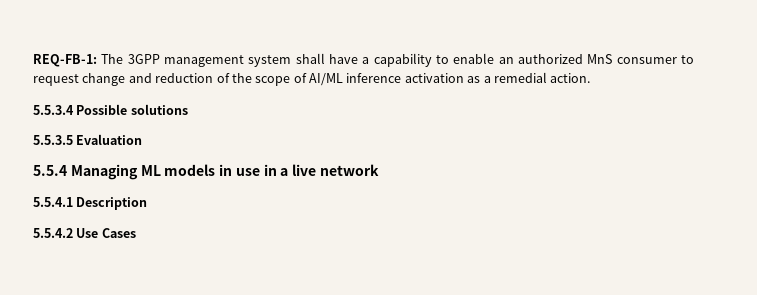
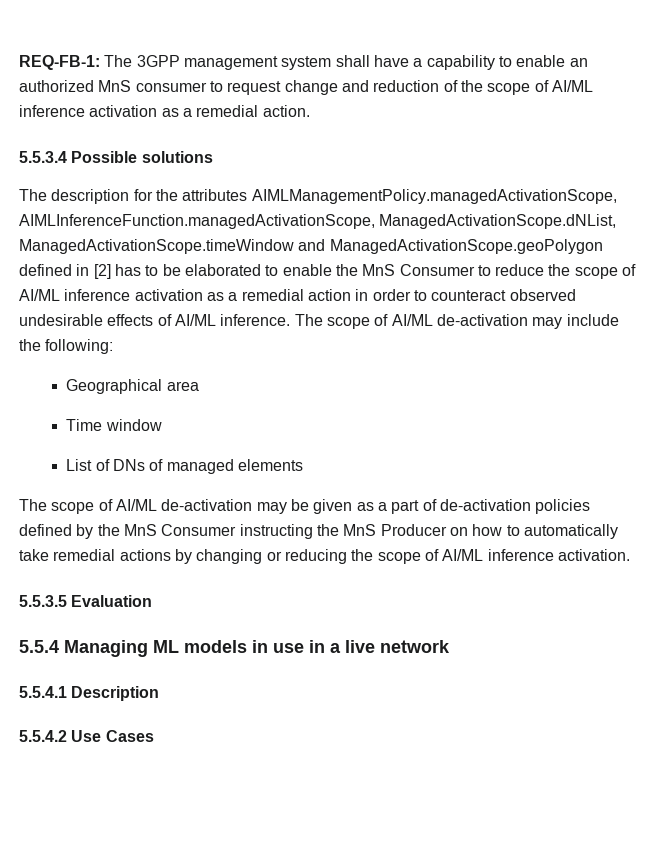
+ The description for the attributes AIMLManagementPolicy.managedActivationScope, AIMLInferenceFunction.managedActivationScope, ManagedActivationScope.dNList, ManagedActivationScope.timeWindow and ManagedActivationScope.geoPolygon defined in [2] has to be elaborated to enable the MnS Consumer to reduce the scope of AI/ML inference activation as a remedial action in order to counteract observed undesirable effects of AI/ML inference. The scope of AI/ML de-activation may include the following:
+ Geographical area
+ Time window
+ List of DNs of managed elements
+ The scope of AI/ML de-activation may be given as a part of de-activation policies defined by the MnS Consumer instructing the MnS Producer on how to automatically take remedial actions by changing or reducing the scope of AI/ML inference activation.

